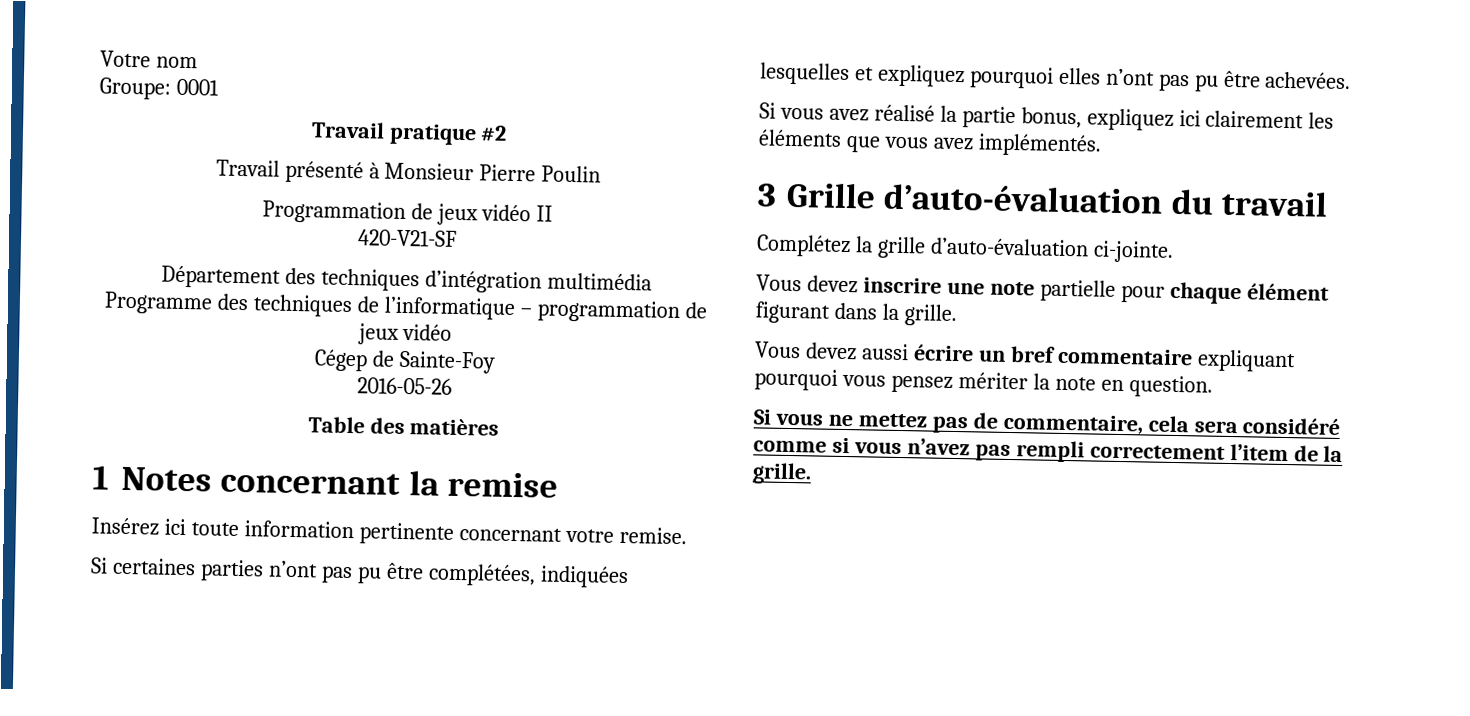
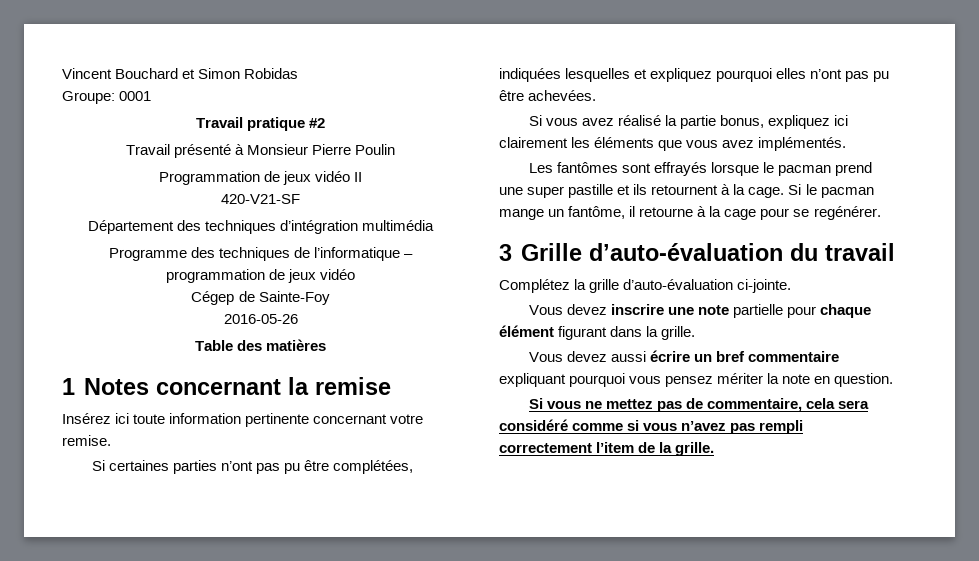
- Votre nom
+ Vincent Bouchard et Simon Robidas
+ Les fantômes sont effrayés lorsque le pacman prend une super pastille et ils retournent à la cage. Si le pacman mange un fantôme, il retourne à la cage pour se regénérer.

